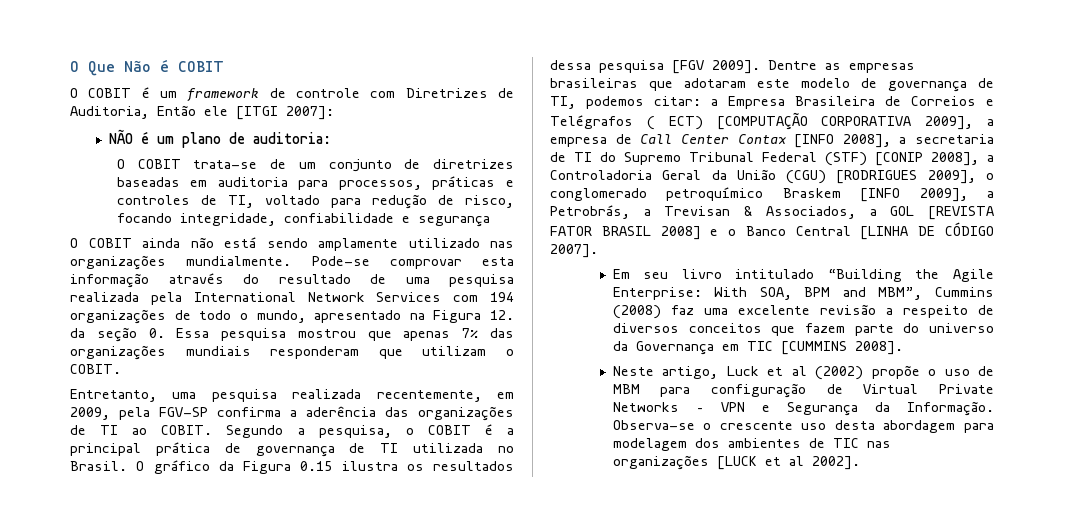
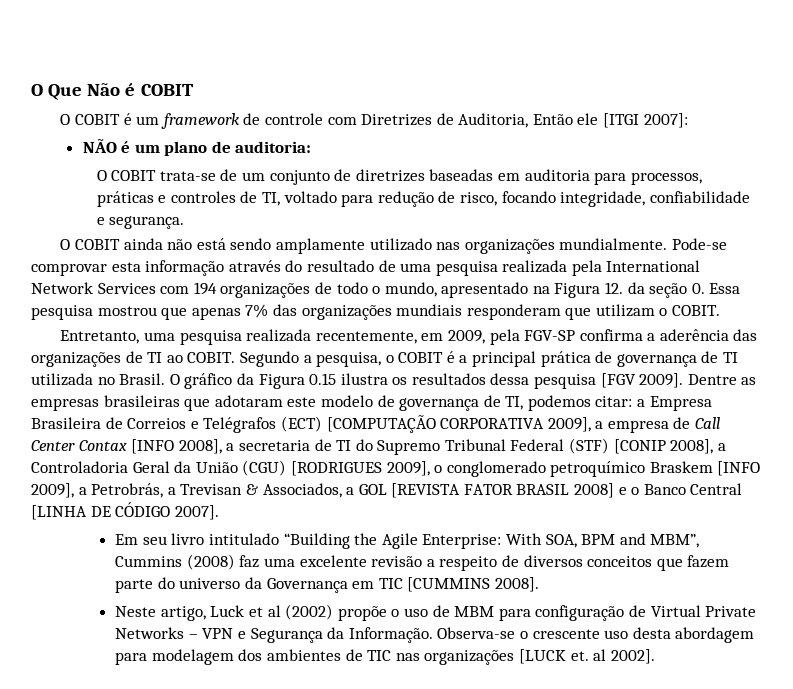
- O COBIT trata-se de um conjunto de diretrizes baseadas em auditoria para processos, práticas e controles de TI, voltado para redução de risco, focando integridade, confiabilidade e segurança
+ O COBIT trata-se de um conjunto de diretrizes baseadas em auditoria para processos, práticas e controles de TI, voltado para redução de risco, focando integridade, confiabilidade e segurança.
- a Empresa Brasileira de Correios e Telégrafos ( ECT) [COMPUTAÇÃO CORPORATIVA 2009], a empresa de Call Center Contax [INFO 2008], a secretaria de TI do Supremo Tribunal Federal (STF) [CONIP 2008], a Controladoria Geral da União (CGU) [RODRIGUES 2009], o conglomerado petroquímico Braskem [INFO 2009], a Petrobrás, a Trevisan & Associados, a GOL [REVISTA FATOR BRASIL 2008] e o Banco Central [LINHA DE CÓDIGO 2007].
+ a Empresa Brasileira de Correios e Telégrafos (ECT) [COMPUTAÇÃO CORPORATIVA 2009], a empresa de Call Center Contax [INFO 2008], a secretaria de TI do Supremo Tribunal Federal (STF) [CONIP 2008], a Controladoria Geral da União (CGU) [RODRIGUES 2009], o conglomerado petroquímico Braskem [INFO 2009], a Petrobrás, a Trevisan & Associados, a GOL [REVISTA FATOR BRASIL 2008] e o Banco Central [LINHA DE CÓDIGO 2007].
- Observa-se o crescente uso desta abordagem para modelagem dos ambientes de TIC nas organizações [LUCK et al 2002].
+ Observa-se o crescente uso desta abordagem para modelagem dos ambientes de TIC nas organizações [LUCK et. al 2002].

